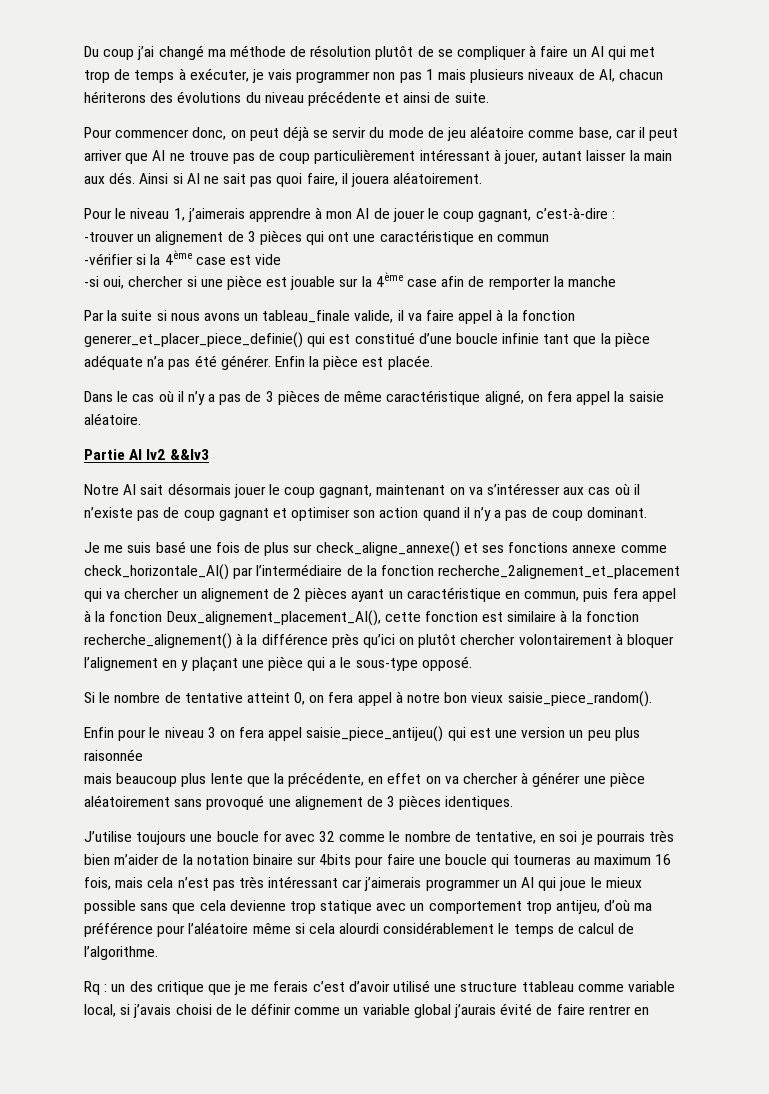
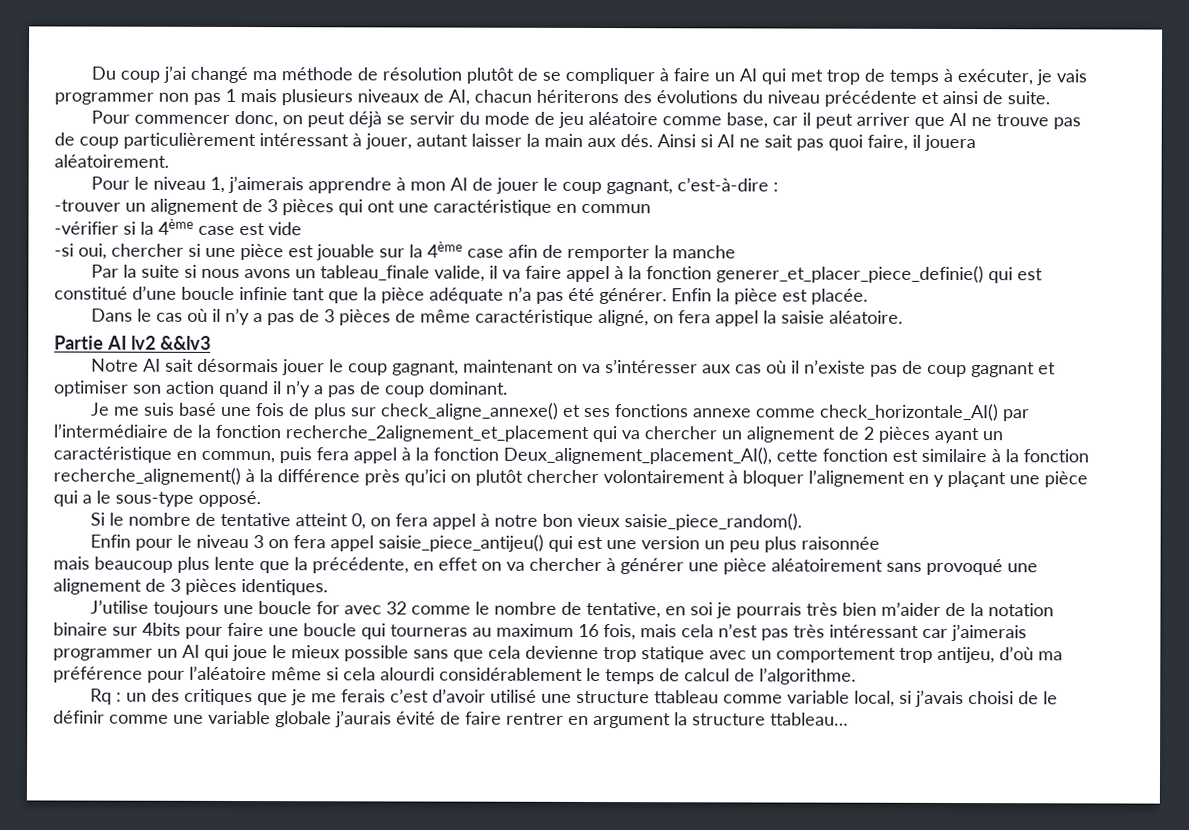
- Rq : un des critique que je me ferais c’est d’avoir utilisé une structure ttableau comme variable local, si j’avais choisi de le définir comme un variable global j’aurais évité de faire rentrer en
+ Rq : un des critiques que je me ferais c’est d’avoir utilisé une structure ttableau comme variable local, si j’avais choisi de le définir comme une variable globale j’aurais évité de faire rentrer en argument la structure ttableau…

